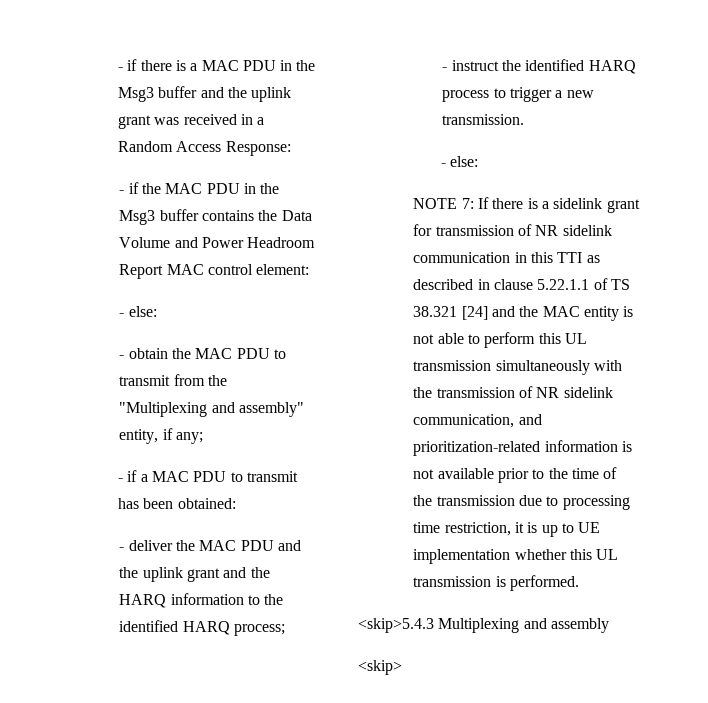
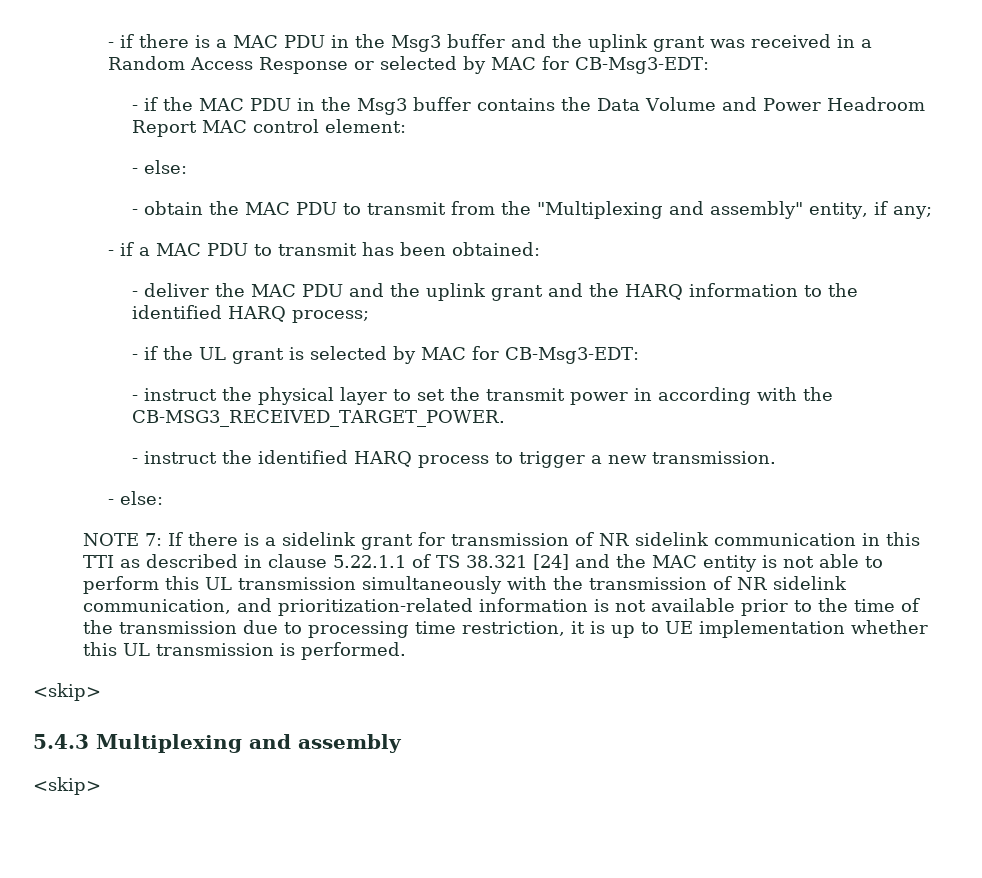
- - if there is a MAC PDU in the Msg3 buffer and the uplink grant was received in a Random Access Response:
+ - if there is a MAC PDU in the Msg3 buffer and the uplink grant was received in a Random Access Response or selected by MAC for CB-Msg3-EDT:
+ - if the UL grant is selected by MAC for CB-Msg3-EDT:
+ - instruct the physical layer to set the transmit power in according with the CB-MSG3_RECEIVED_TARGET_POWER.
  If there is a sidelink grant for transmission of NR sidelink communication in this TTI as described in clause 5.22.1.1 of TS 38.321 [24] and the MAC entity is not able to perform this UL transmission simultaneously with the transmission of NR sidelink communication, and prioritization-related information is not available prior to the time of the transmission due to processing time restriction, it is up to UE implementation whether this UL transmission is performed.
- <skip>5.4.3 Multiplexing and assembly
+ <skip>
+ 5.4.3 Multiplexing and assembly

